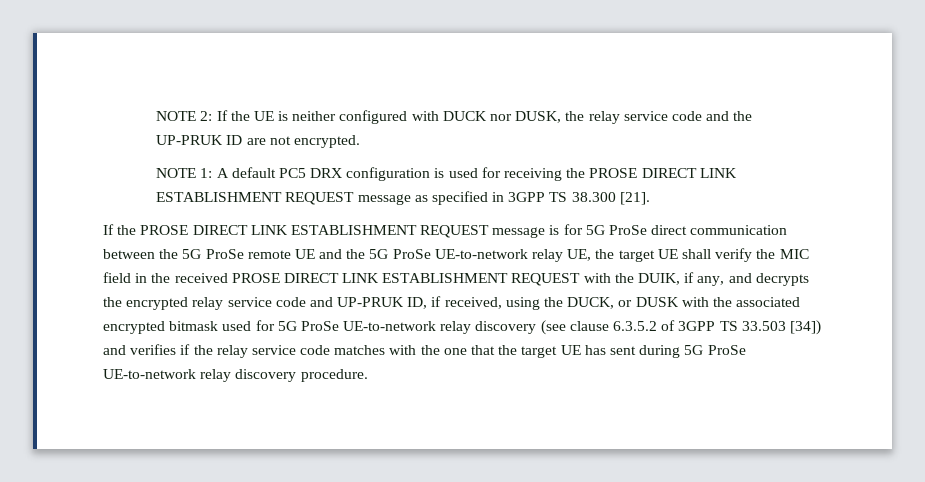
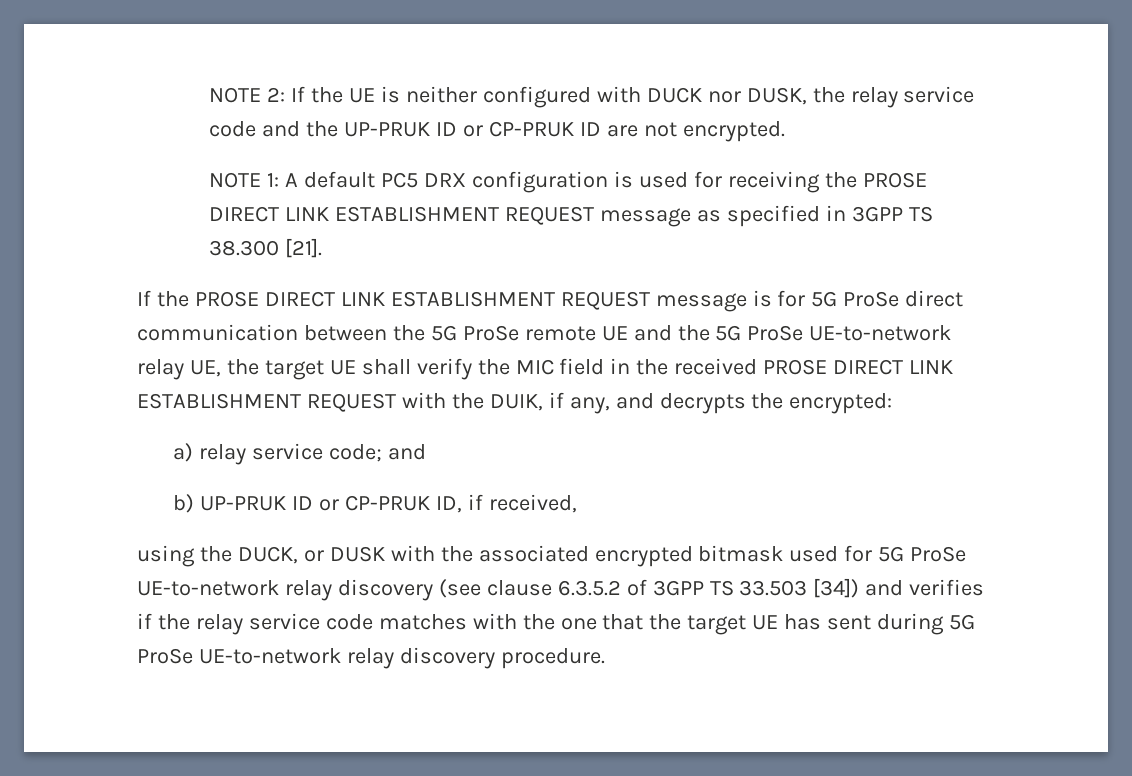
- NOTE 2: If the UE is neither configured with DUCK nor DUSK, the relay service code and the UP-PRUK ID are not encrypted.
+ NOTE 2: If the UE is neither configured with DUCK nor DUSK, the relay service code and the UP-PRUK ID or CP-PRUK ID are not encrypted.
- If the PROSE DIRECT LINK ESTABLISHMENT REQUEST message is for 5G ProSe direct communication between the 5G ProSe remote UE and the 5G ProSe UE-to-network relay UE, the target UE shall verify the MIC field in the received PROSE DIRECT LINK ESTABLISHMENT REQUEST with the DUIK, if any, and decrypts the encrypted relay service code and UP-PRUK ID, if received, using the DUCK, or DUSK with the associated encrypted bitmask used for 5G ProSe UE-to-network relay discovery (see clause 6.3.5.2 of 3GPP TS 33.503 [34]) and verifies if the relay service code matches with the one that the target UE has sent during 5G ProSe UE-to-network relay discovery procedure.
+ If the PROSE DIRECT LINK ESTABLISHMENT REQUEST message is for 5G ProSe direct communication between the 5G ProSe remote UE and the 5G ProSe UE-to-network relay UE, the target UE shall verify the MIC field in the received PROSE DIRECT LINK ESTABLISHMENT REQUEST with the DUIK, if any, and decrypts the encrypted:
+ a) relay service code; and
+ b) UP-PRUK ID or CP-PRUK ID, if received,
+ using the DUCK, or DUSK with the associated encrypted bitmask used for 5G ProSe UE-to-network relay discovery (see clause 6.3.5.2 of 3GPP TS 33.503 [34]) and verifies if the relay service code matches with the one that the target UE has sent during 5G ProSe UE-to-network relay discovery procedure.

